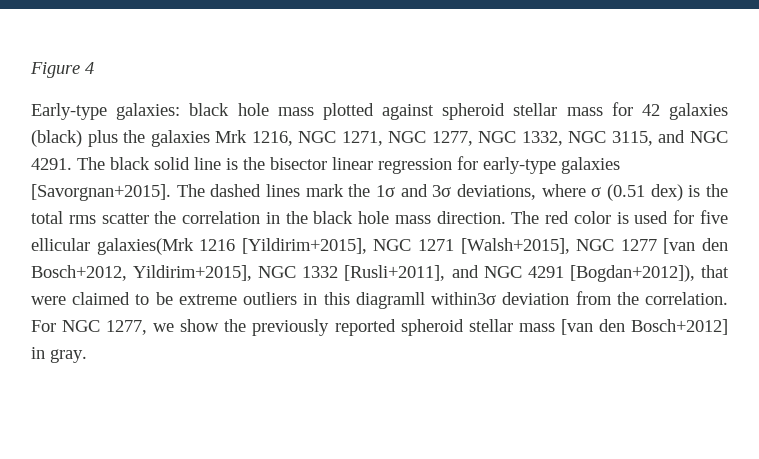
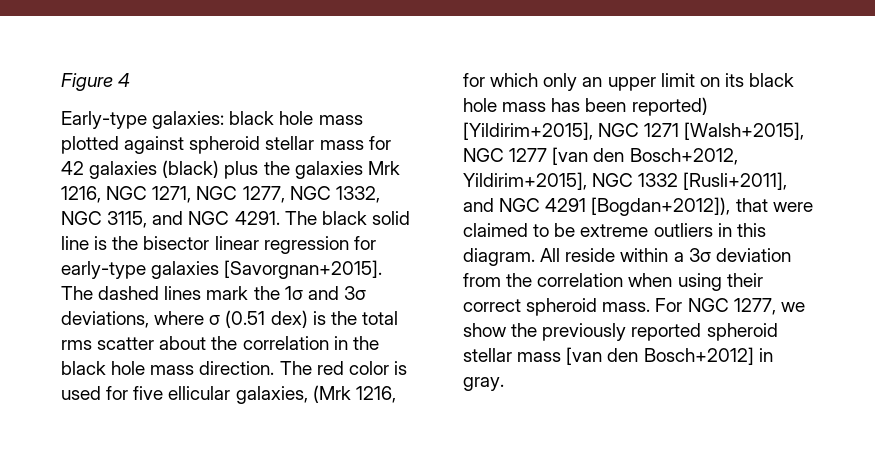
- The dashed lines mark the 1σ and 3σ deviations, where σ (0.51 dex) is the total rms scatter the correlation in the black hole mass direction.
+ The dashed lines mark the 1σ and 3σ deviations, where σ (0.51 dex) is the total rms scatter about the correlation in the black hole mass direction.
- The red color is used for five ellicular galaxies(Mrk 1216 [Yildirim+2015], NGC 1271 [Walsh+2015], NGC 1277 [van den Bosch+2012, Yildirim+2015], NGC 1332 [Rusli+2011], and NGC 4291 [Bogdan+2012]), that were claimed to be extreme outliers in this diagramll within3σ deviation from the correlation.
+ The red color is used for five ellicular galaxies, (Mrk 1216, for which only an upper limit on its black hole mass has been reported) [Yildirim+2015], NGC 1271 [Walsh+2015], NGC 1277 [van den Bosch+2012, Yildirim+2015], NGC 1332 [Rusli+2011], and NGC 4291 [Bogdan+2012]), that were claimed to be extreme outliers in this diagram. All reside within a 3σ deviation from the correlation when using their correct spheroid mass.

